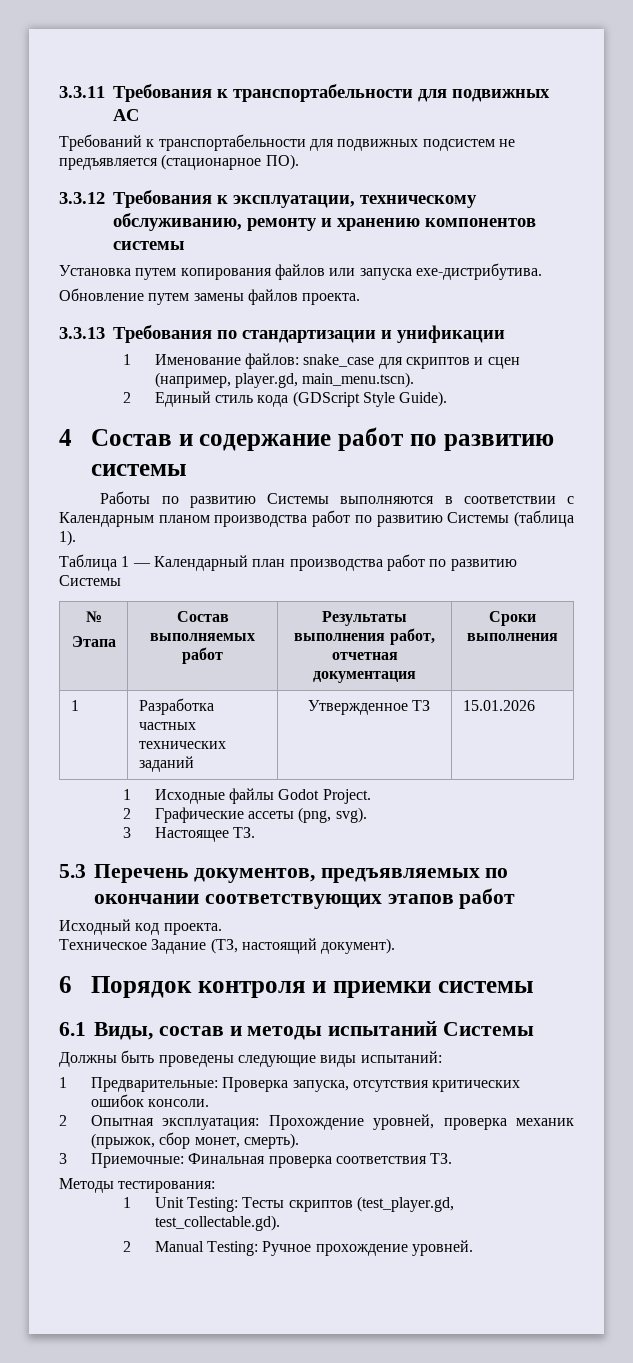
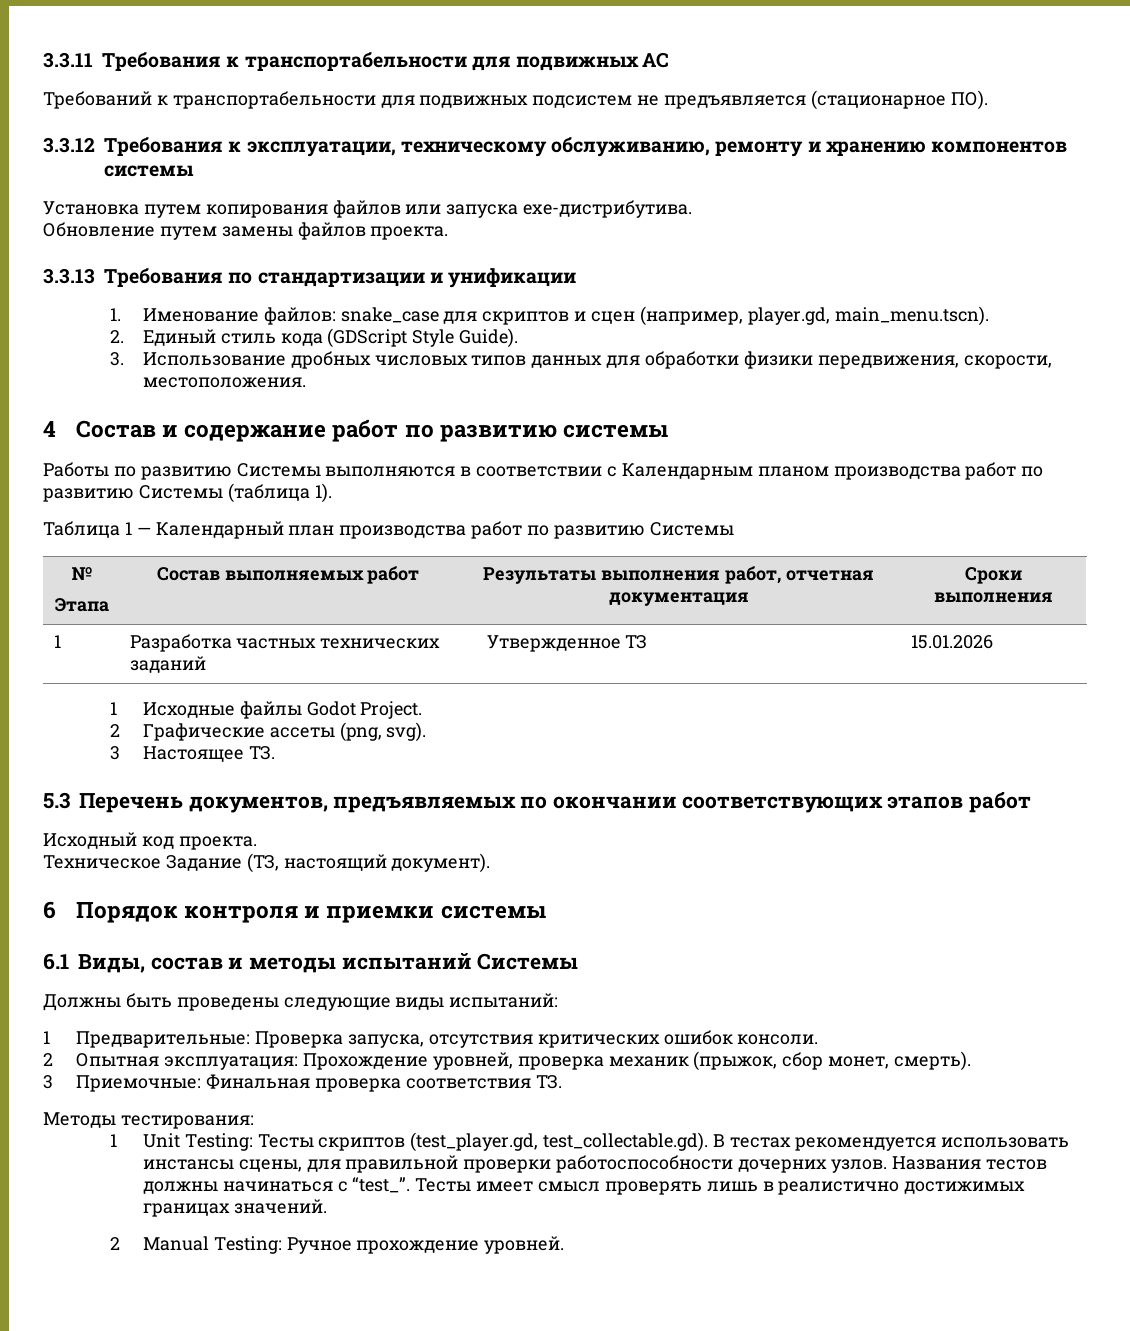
- 1 Именование файлов: snake_case для скриптов и сцен (например, player.gd, main_menu.tscn).
+ 1. Именование файлов: snake_case для скриптов и сцен (например, player.gd, main_menu.tscn).
- 2 Единый стиль кода (GDScript Style Guide).
+ 2. Единый стиль кода (GDScript Style Guide).
+ 3. Использование дробных числовых типов данных для обработки физики передвижения, скорости, местоположения.
- 1 Unit Testing: Тесты скриптов (test_player.gd, test_collectable.gd).
+ 1 Unit Testing: Тесты скриптов (test_player.gd, test_collectable.gd). В тестах рекомендуется использовать инстансы сцены, для правильной проверки работоспособности дочерних узлов. Названия тестов должны начинаться с “test_”. Тесты имеет смысл проверять лишь в реалистично достижимых границах значений.

